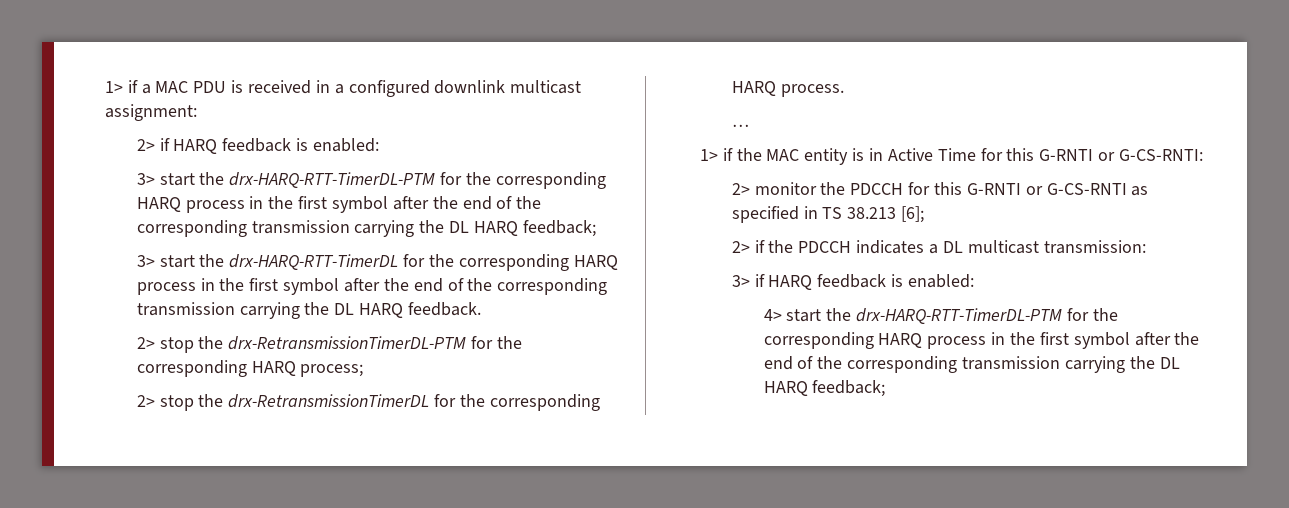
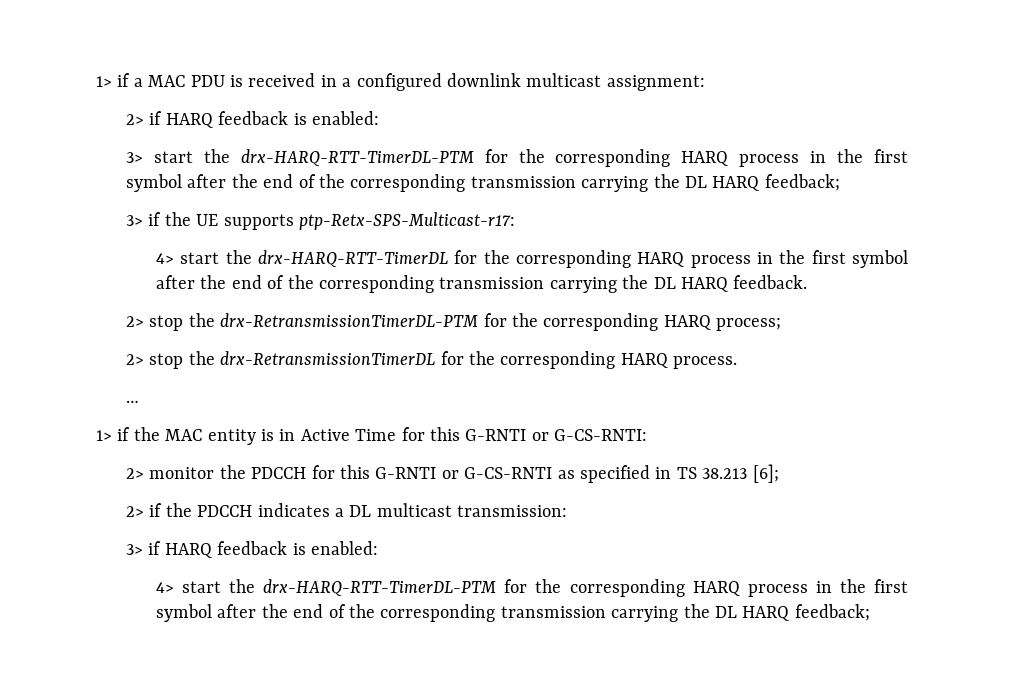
- 3> start the drx-HARQ-RTT-TimerDL for the corresponding HARQ process in the first symbol after the end of the corresponding transmission carrying the DL HARQ feedback.
+ 3> if the UE supports ptp-Retx-SPS-Multicast-r17:
+ 4> start the drx-HARQ-RTT-TimerDL for the corresponding HARQ process in the first symbol after the end of the corresponding transmission carrying the DL HARQ feedback.

